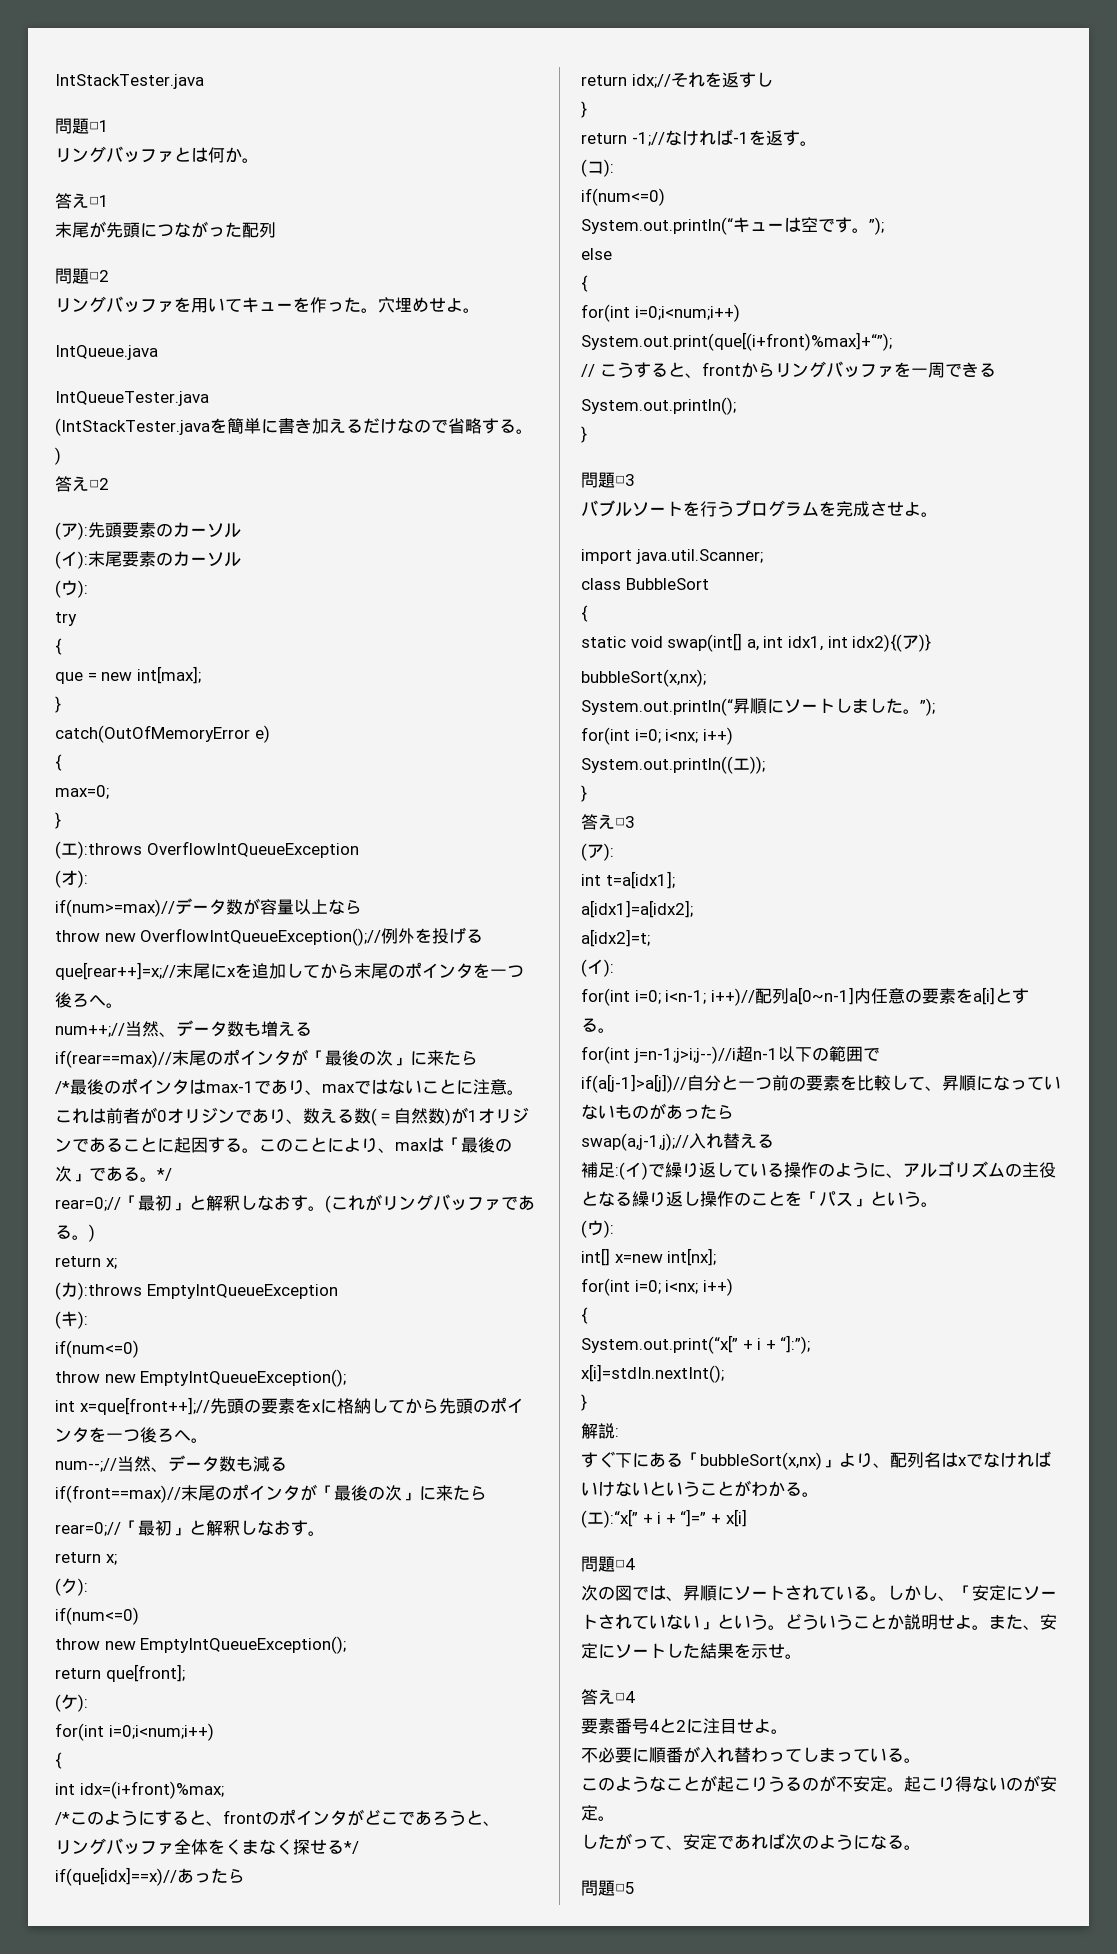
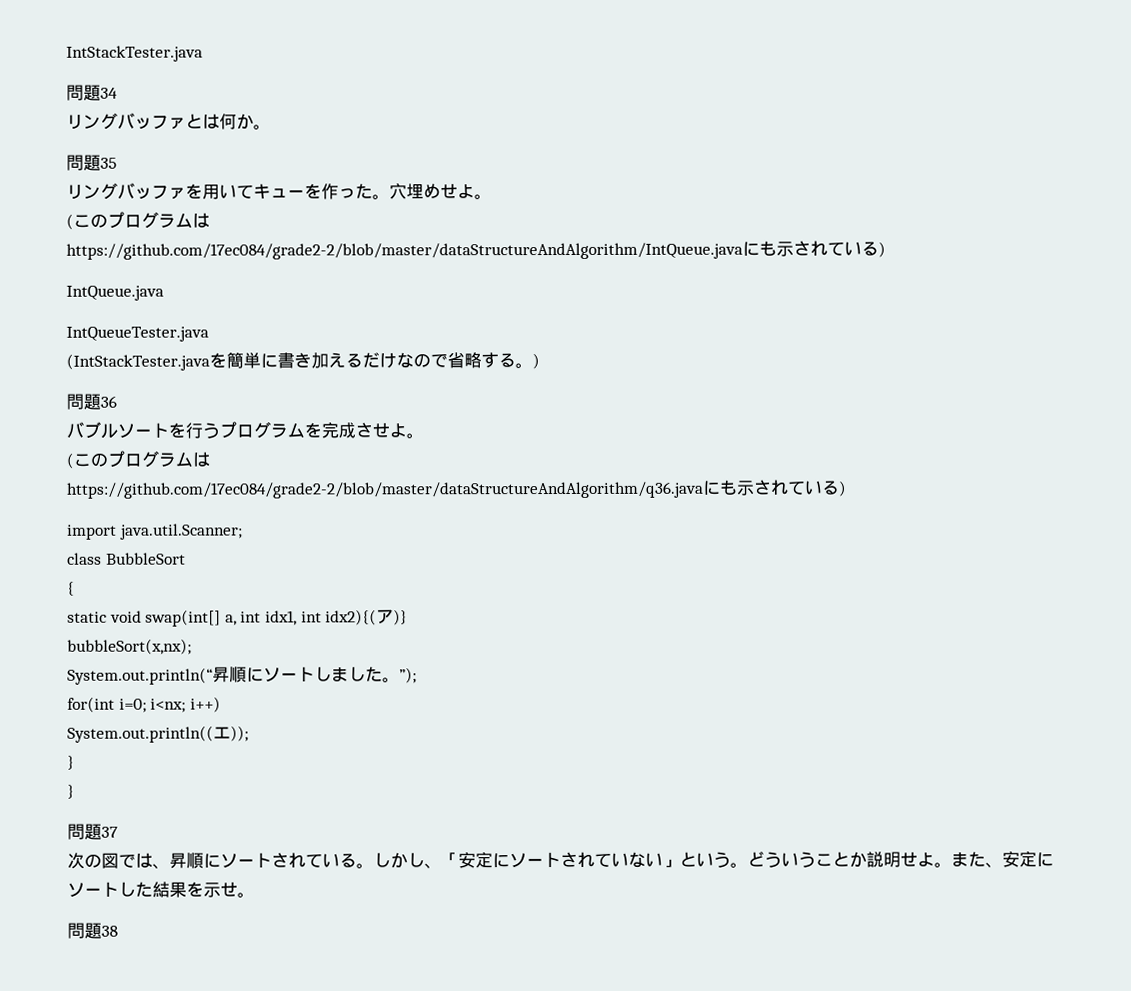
- 問題□1
+ 問題34
- 答え□1
- 末尾が先頭につながった配列
- 問題□2
+ 問題35
  穴埋めせよ。
+ (このプログラムは
+ https://github.com/17ec084/grade2-2/blob/master/dataStructureAndAlgorithm/IntQueue.javaにも示されている)
- 答え□2
- (ア):先頭要素のカーソル
- (イ):末尾要素のカーソル
- (ウ):
- try
- {
- que = new int[max];
- }
- catch(OutOfMemoryError e)
- {
- max=0;
- }
- (エ):throws OverflowIntQueueException
- (オ):
- if(num>=max)//データ数が容量以上なら
- throw new OverflowIntQueueException();//例外を投げる
- que[rear++]=x;//末尾にxを追加してから末尾のポインタを一つ後ろへ。
- num++;//当然、データ数も増える
- if(rear==max)//末尾のポインタが「最後の次」に来たら
- /*最後のポインタはmax-1であり、maxではないことに注意。これは前者が0オリジンであり、数える数(＝自然数)が1オリジンであることに起因する。このことにより、maxは「最後の次」である。*/
- rear=0;//「最初」と解釈しなおす。(これがリングバッファである。)
- return x;
- (カ):throws EmptyIntQueueException
- (キ):
- if(num<=0)
- throw new EmptyIntQueueException();
- int x=que[front++];//先頭の要素をxに格納してから先頭のポインタを一つ後ろへ。
- num--;//当然、データ数も減る
- if(front==max)//末尾のポインタが「最後の次」に来たら
- rear=0;//「最初」と解釈しなおす。
- return x;
- (ク):
- if(num<=0)
- throw new EmptyIntQueueException();
- return que[front];
- (ケ):
- for(int i=0;i<num;i++)
- {
- int idx=(i+front)%max;
- /*このようにすると、frontのポインタがどこであろうと、
- リングバッファ全体をくまなく探せる*/
- if(que[idx]==x)//あったら
- return idx;//それを返すし
- }
- return -1;//なければ-1を返す。
- (コ):
- if(num<=0)
- System.out.println(“キューは空です。”);
- else
- {
- for(int i=0;i<num;i++)
- System.out.print(que[(i+front)%max]+“”);
- // こうすると、frontからリングバッファを一周できる
- System.out.println();
- }
- 問題□3
+ 問題36
  バブルソートを行うプログラムを完成させよ。
+ (このプログラムは
+ https://github.com/17ec084/grade2-2/blob/master/dataStructureAndAlgorithm/q36.javaにも示されている)
  System.out.println((エ));
  }
- 答え□3
- (ア):
- int t=a[idx1];
- a[idx1]=a[idx2];
- a[idx2]=t;
- (イ):
- for(int i=0; i<n-1; i++)//配列a[0~n-1]内任意の要素をa[i]とする。
- for(int j=n-1;j>i;j--)//i超n-1以下の範囲で
- if(a[j-1]>a[j])//自分と一つ前の要素を比較して、昇順になっていないものがあったら
- swap(a,j-1,j);//入れ替える
- 補足:(イ)で繰り返している操作のように、アルゴリズムの主役となる繰り返し操作のことを「パス」という。
- (ウ):
- int[] x=new int[nx];
- for(int i=0; i<nx; i++)
- {
- System.out.print(“x[” + i + “]:”);
- x[i]=stdIn.nextInt();
  }
- 解説:
- すぐ下にある「bubbleSort(x,nx)」より、配列名はxでなければいけないということがわかる。
- (エ):“x[” + i + “]=” + x[i]
- 問題□4
+ 問題37
- 答え□4
- 要素番号4と2に注目せよ。
- 不必要に順番が入れ替わってしまっている。
- このようなことが起こりうるのが不安定。起こり得ないのが安定。
- したがって、安定であれば次のようになる。
- 問題□5
+ 問題38

